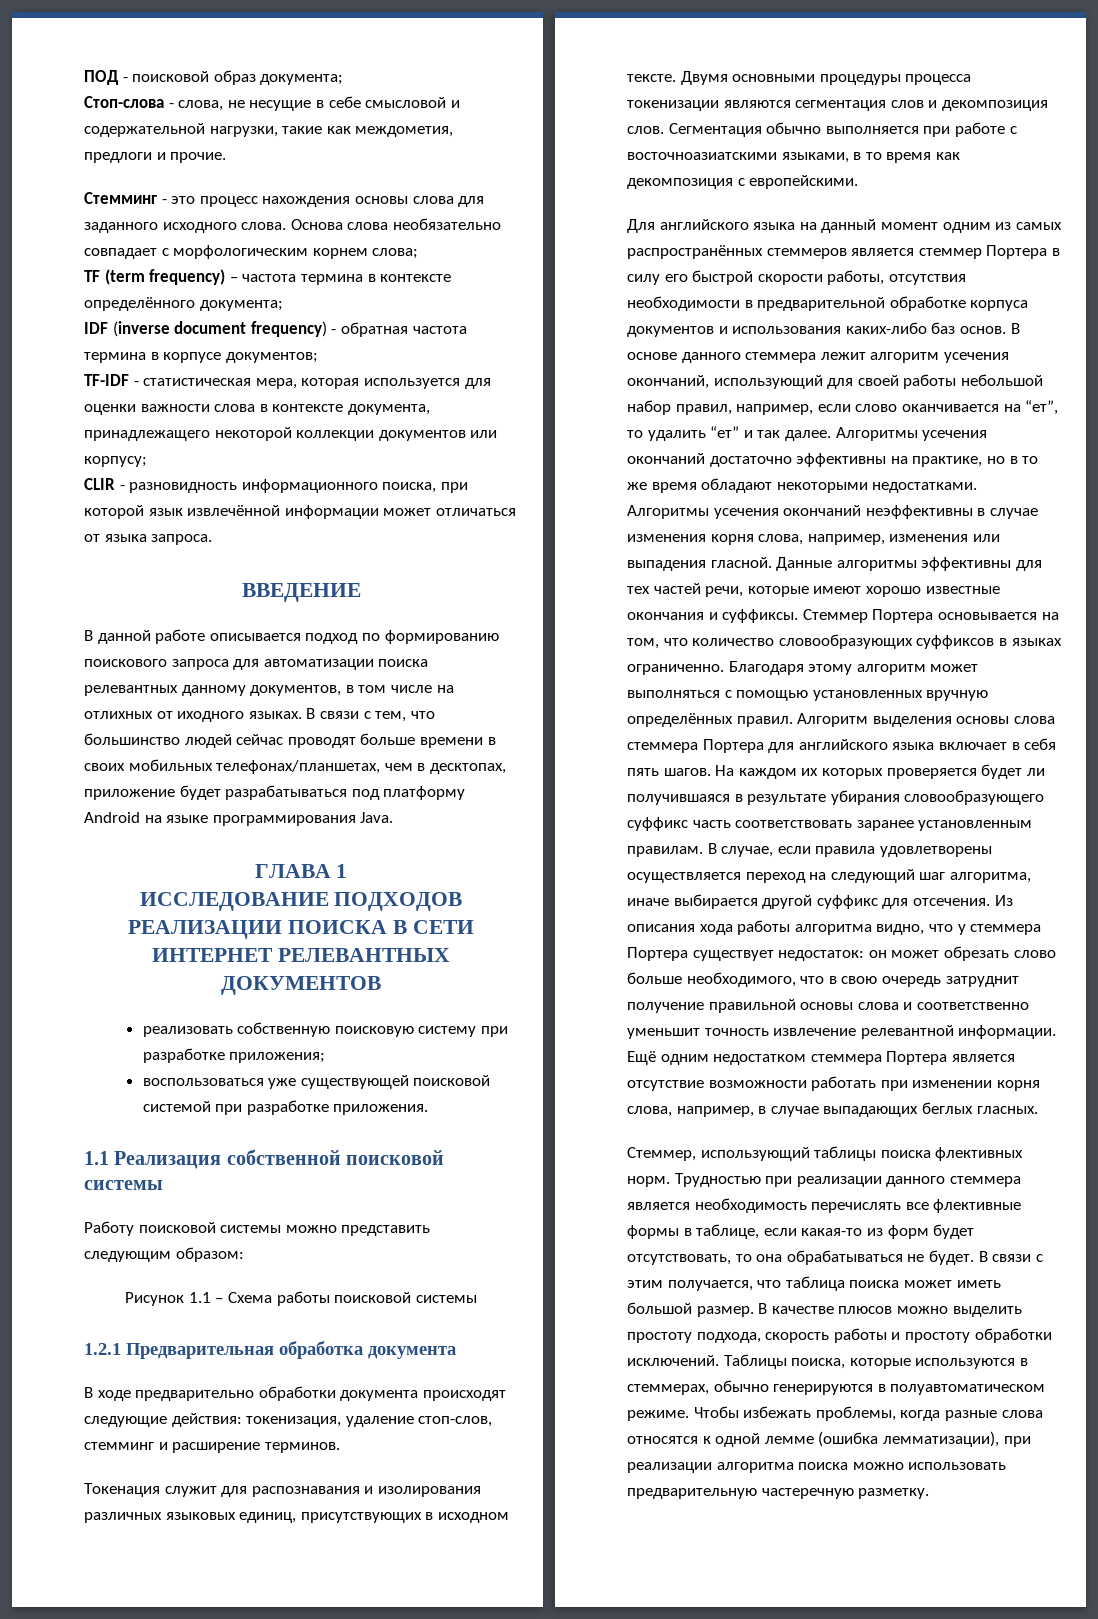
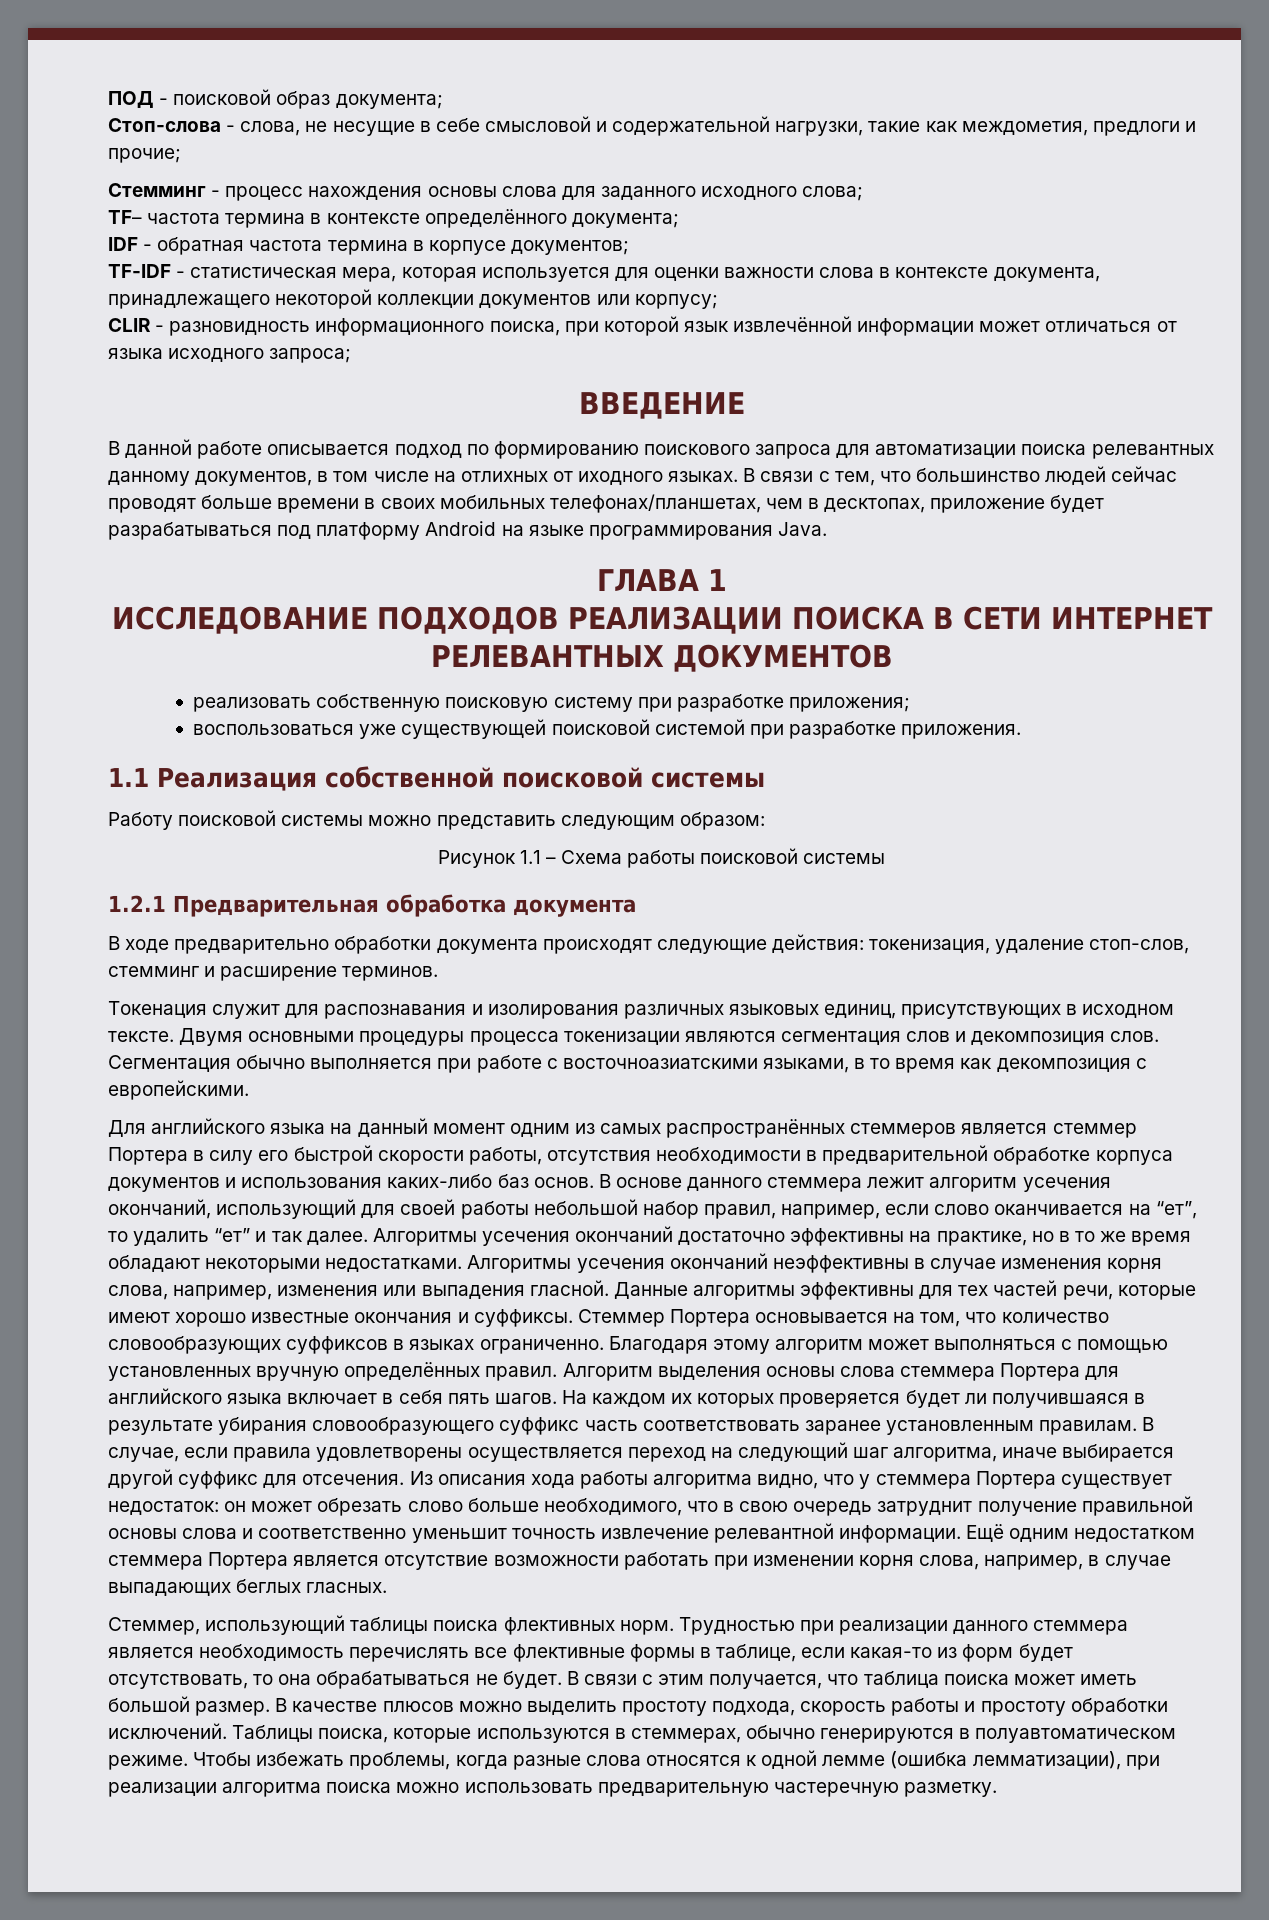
- Стоп-слова - слова, не несущие в себе смысловой и содержательной нагрузки, такие как междометия, предлоги и прочие.
+ Стоп-слова - слова, не несущие в себе смысловой и содержательной нагрузки, такие как междометия, предлоги и прочие;
- Стемминг - это процесс нахождения основы слова для заданного исходного слова. Основа слова необязательно совпадает с морфологическим корнем слова;
- TF (term frequency) – частота термина в контексте определённого документа;
+ Стемминг - процесс нахождения основы слова для заданного исходного слова;
+ TF– частота термина в контексте определённого документа;
- IDF (inverse document frequency) - обратная частота термина в корпусе документов;
+ IDF - обратная частота термина в корпусе документов;
- CLIR - разновидность информационного поиска, при которой язык извлечённой информации может отличаться от языка запроса.
+ CLIR - разновидность информационного поиска, при которой язык извлечённой информации может отличаться от языка исходного запроса;

